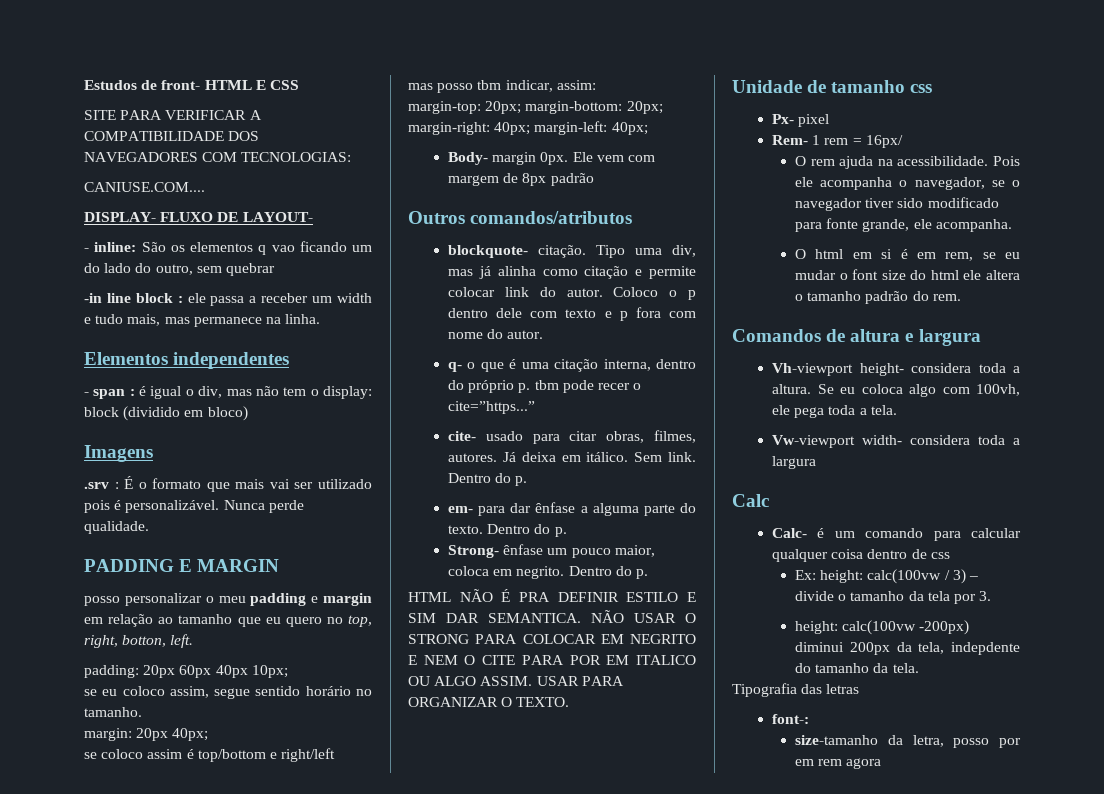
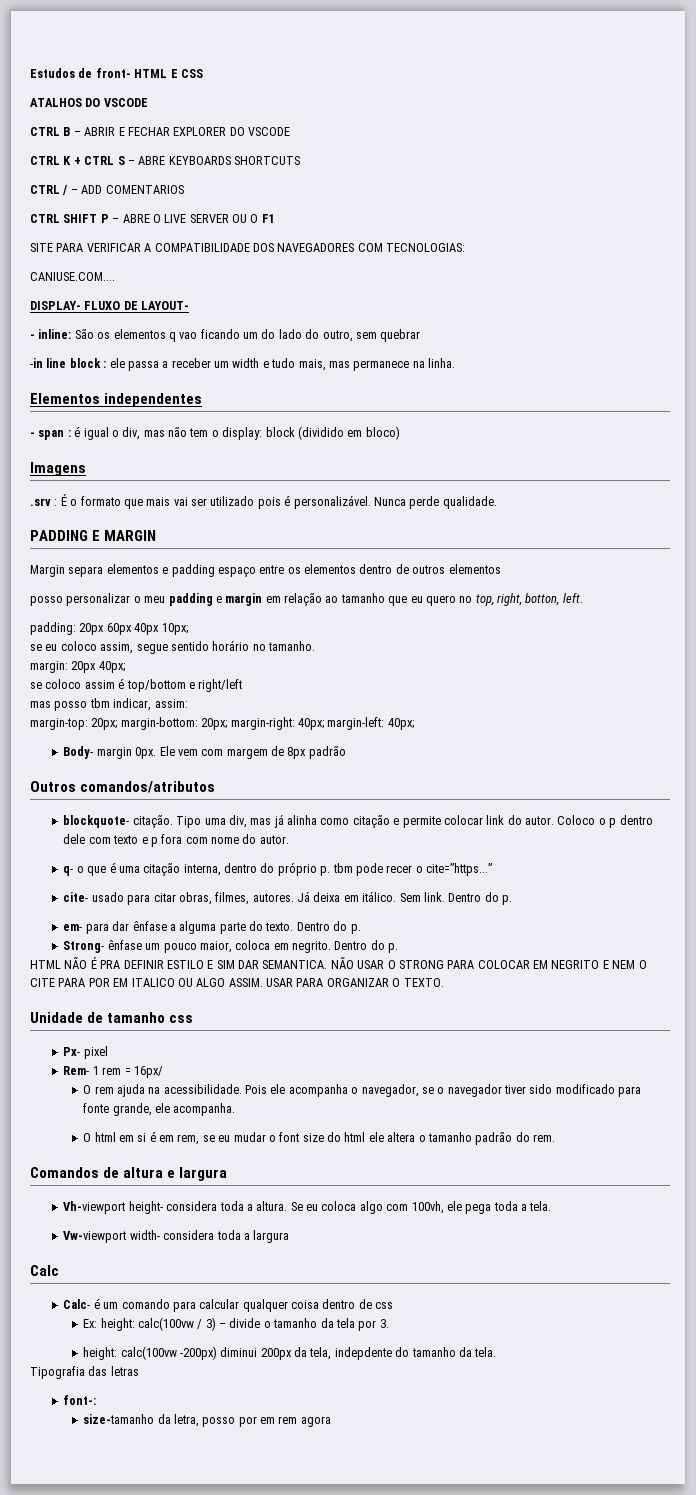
+ ATALHOS DO VSCODE
+ CTRL B – ABRIR E FECHAR EXPLORER DO VSCODE
+ CTRL K + CTRL S – ABRE KEYBOARDS SHORTCUTS
+ CTRL / – ADD COMENTARIOS
+ CTRL SHIFT P – ABRE O LIVE SERVER OU O F1
+ Margin separa elementos e padding espaço entre os elementos dentro de outros elementos

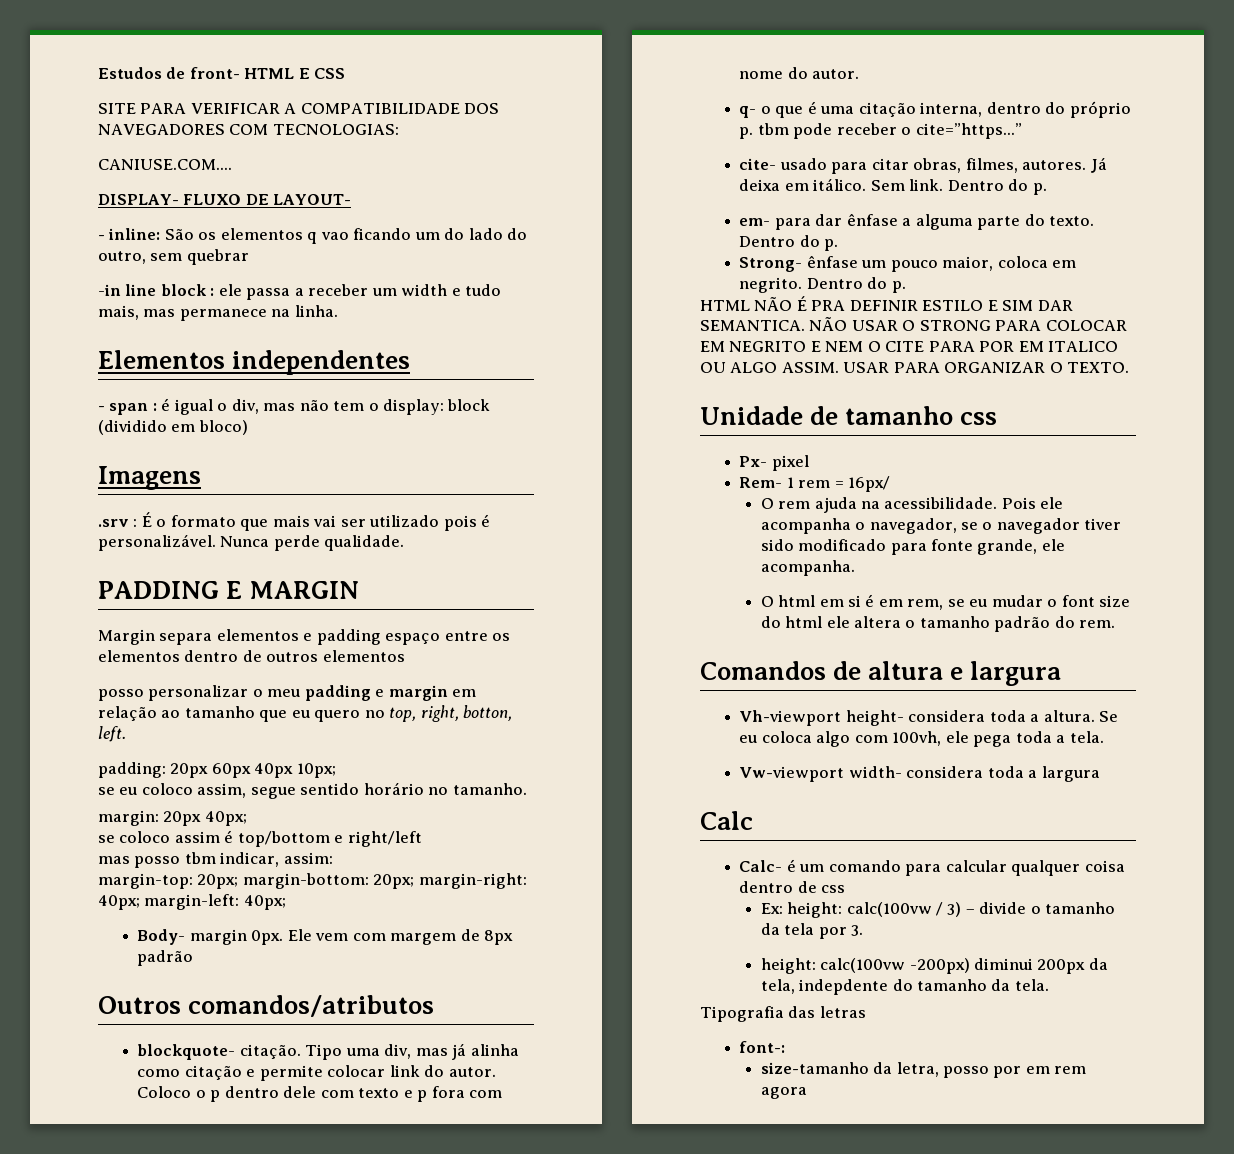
- ATALHOS DO VSCODE
- CTRL B – ABRIR E FECHAR EXPLORER DO VSCODE
- CTRL K + CTRL S – ABRE KEYBOARDS SHORTCUTS
- CTRL / – ADD COMENTARIOS
- CTRL SHIFT P – ABRE O LIVE SERVER OU O F1
- q- o que é uma citação interna, dentro do próprio p. tbm pode recer o cite=”https...”
+ q- o que é uma citação interna, dentro do próprio p. tbm pode receber o cite=”https...”

